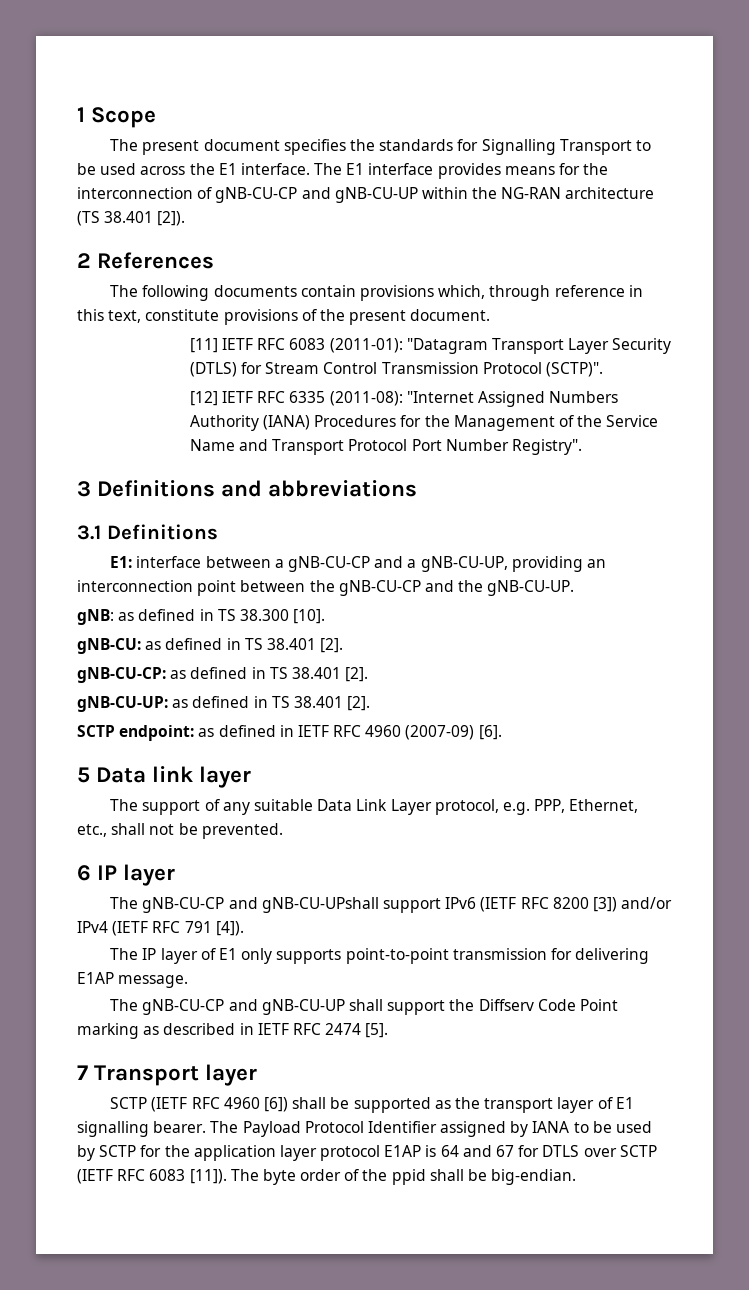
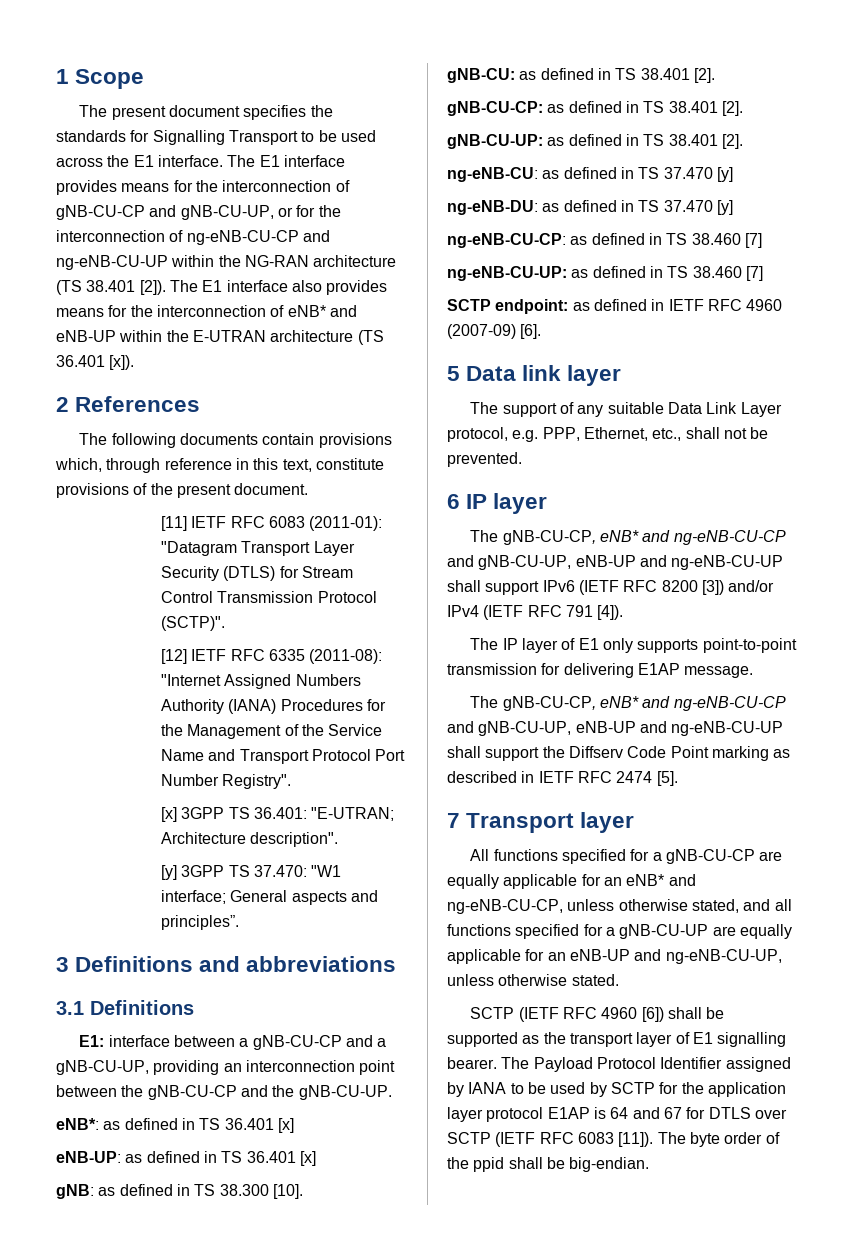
- The E1 interface provides means for the interconnection of gNB-CU-CP and gNB-CU-UP within the NG-RAN architecture (TS 38.401 [2]).
+ The E1 interface provides means for the interconnection of gNB-CU-CP and gNB-CU-UP, or for the interconnection of ng-eNB-CU-CP and ng-eNB-CU-UP within the NG-RAN architecture (TS 38.401 [2]). The E1 interface also provides means for the interconnection of eNB* and eNB-UP within the E-UTRAN architecture (TS 36.401 [x]).
+ [x] 3GPP TS 36.401: "E-UTRAN; Architecture description".
+ [y] 3GPP TS 37.470: "W1 interface; General aspects and principles”.
+ eNB*: as defined in TS 36.401 [x]
+ eNB-UP: as defined in TS 36.401 [x]
+ ng-eNB-CU: as defined in TS 37.470 [y]
+ ng-eNB-DU: as defined in TS 37.470 [y]
+ ng-eNB-CU-CP: as defined in TS 38.460 [7]
+ ng-eNB-CU-UP: as defined in TS 38.460 [7]
- The gNB-CU-CP and gNB-CU-UPshall support IPv6 (IETF RFC 8200 [3]) and/or IPv4 (IETF RFC 791 [4]).
+ The gNB-CU-CP, eNB* and ng-eNB-CU-CP and gNB-CU-UP, eNB-UP and ng-eNB-CU-UP shall support IPv6 (IETF RFC 8200 [3]) and/or IPv4 (IETF RFC 791 [4]).
- The gNB-CU-CP and gNB-CU-UP shall support the Diffserv Code Point marking as described in IETF RFC 2474 [5].
+ The gNB-CU-CP, eNB* and ng-eNB-CU-CP and gNB-CU-UP, eNB-UP and ng-eNB-CU-UP shall support the Diffserv Code Point marking as described in IETF RFC 2474 [5].
+ All functions specified for a gNB-CU-CP are equally applicable for an eNB* and ng-eNB-CU-CP, unless otherwise stated, and all functions specified for a gNB-CU-UP are equally applicable for an eNB-UP and ng-eNB-CU-UP, unless otherwise stated.

